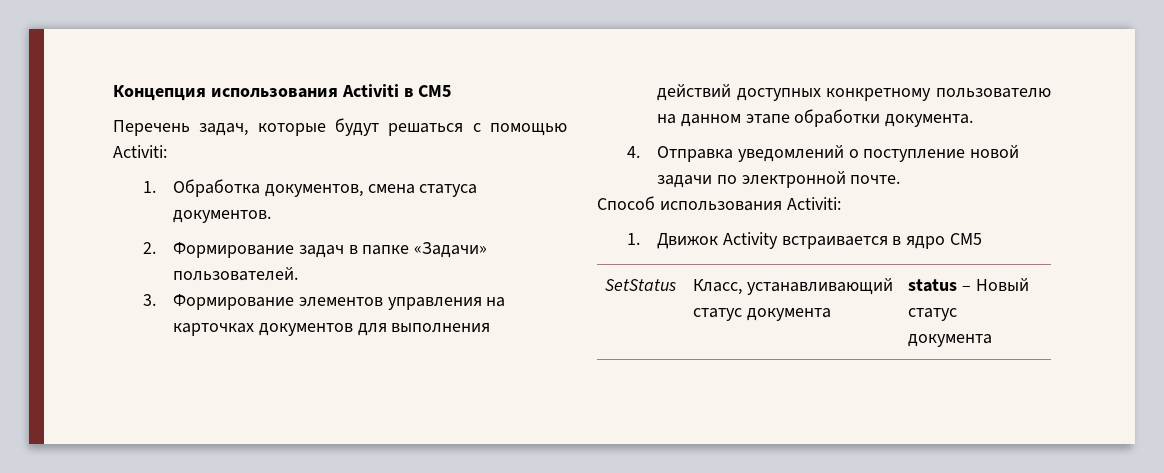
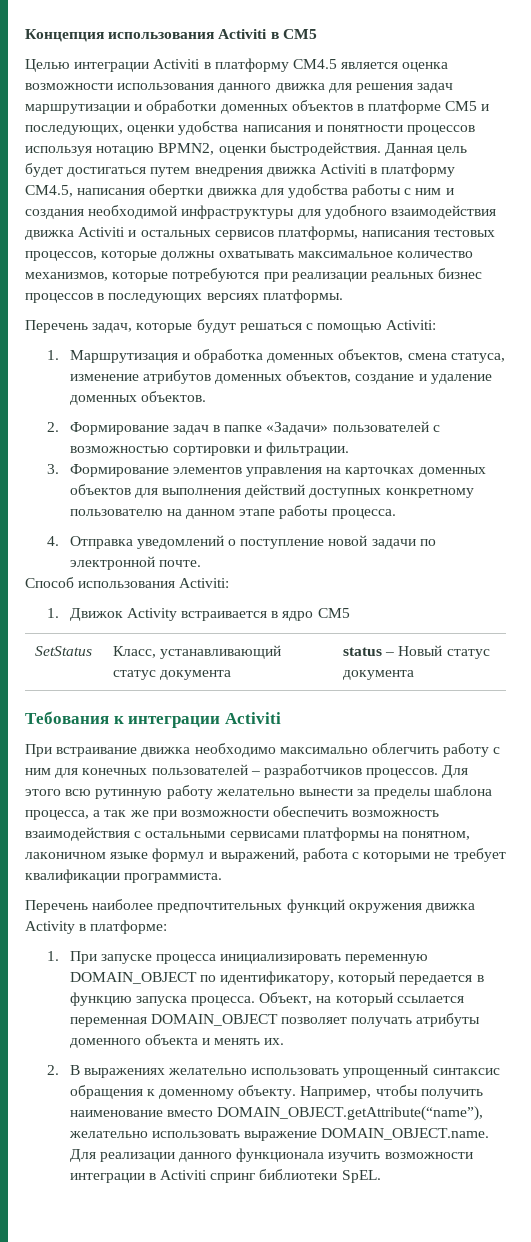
+ Целью интеграции Activiti в платформу CM4.5 является оценка возможности использования данного движка для решения задач маршрутизации и обработки доменных объектов в платформе CM5 и последующих, оценки удобства написания и понятности процессов используя нотацию BPMN2, оценки быстродействия. Данная цель будет достигаться путем внедрения движка Activiti в платформу CM4.5, написания обертки движка для удобства работы с ним и создания необходимой инфраструктуры для удобного взаимодействия движка Activiti и остальных сервисов платформы, написания тестовых процессов, которые должны охватывать максимальное количество механизмов, которые потребуются при реализации реальных бизнес процессов в последующих версиях платформы.
- 1. Обработка документов, смена статуса документов.
+ 1. Маршрутизация и обработка доменных объектов, смена статуса, изменение атрибутов доменных объектов, создание и удаление доменных объектов.
- 2. Формирование задач в папке «Задачи» пользователей.
+ 2. Формирование задач в папке «Задачи» пользователей с возможностью сортировки и фильтрации.
- 3. Формирование элементов управления на карточках документов для выполнения действий доступных конкретному пользователю на данном этапе обработки документа.
+ 3. Формирование элементов управления на карточках доменных объектов для выполнения действий доступных конкретному пользователю на данном этапе работы процесса.
+ Тебования к интеграции Activiti
+ При встраивание движка необходимо максимально облегчить работу с ним для конечных пользователей – разработчиков процессов. Для этого всю рутинную работу желательно вынести за пределы шаблона процесса, а так же при возможности обеспечить возможность взаимодействия с остальными сервисами платформы на понятном, лаконичном языке формул и выражений, работа с которыми не требует квалификации программиста.
+ Перечень наиболее предпочтительных функций окружения движка Activity в платформе:
+ 1. При запуске процесса инициализировать переменную DOMAIN_OBJECT по идентификатору, который передается в функцию запуска процесса. Объект, на который ссылается переменная DOMAIN_OBJECT позволяет получать атрибуты доменного объекта и менять их.
+ 2. В выражениях желательно использовать упрощенный синтаксис обращения к доменному объекту. Например, чтобы получить наименование вместо DOMAIN_OBJECT.getAttribute(“name”), желательно использовать выражение DOMAIN_OBJECT.name. Для реализации данного функционала изучить возможности интеграции в Activiti спринг библиотеки SpEL.

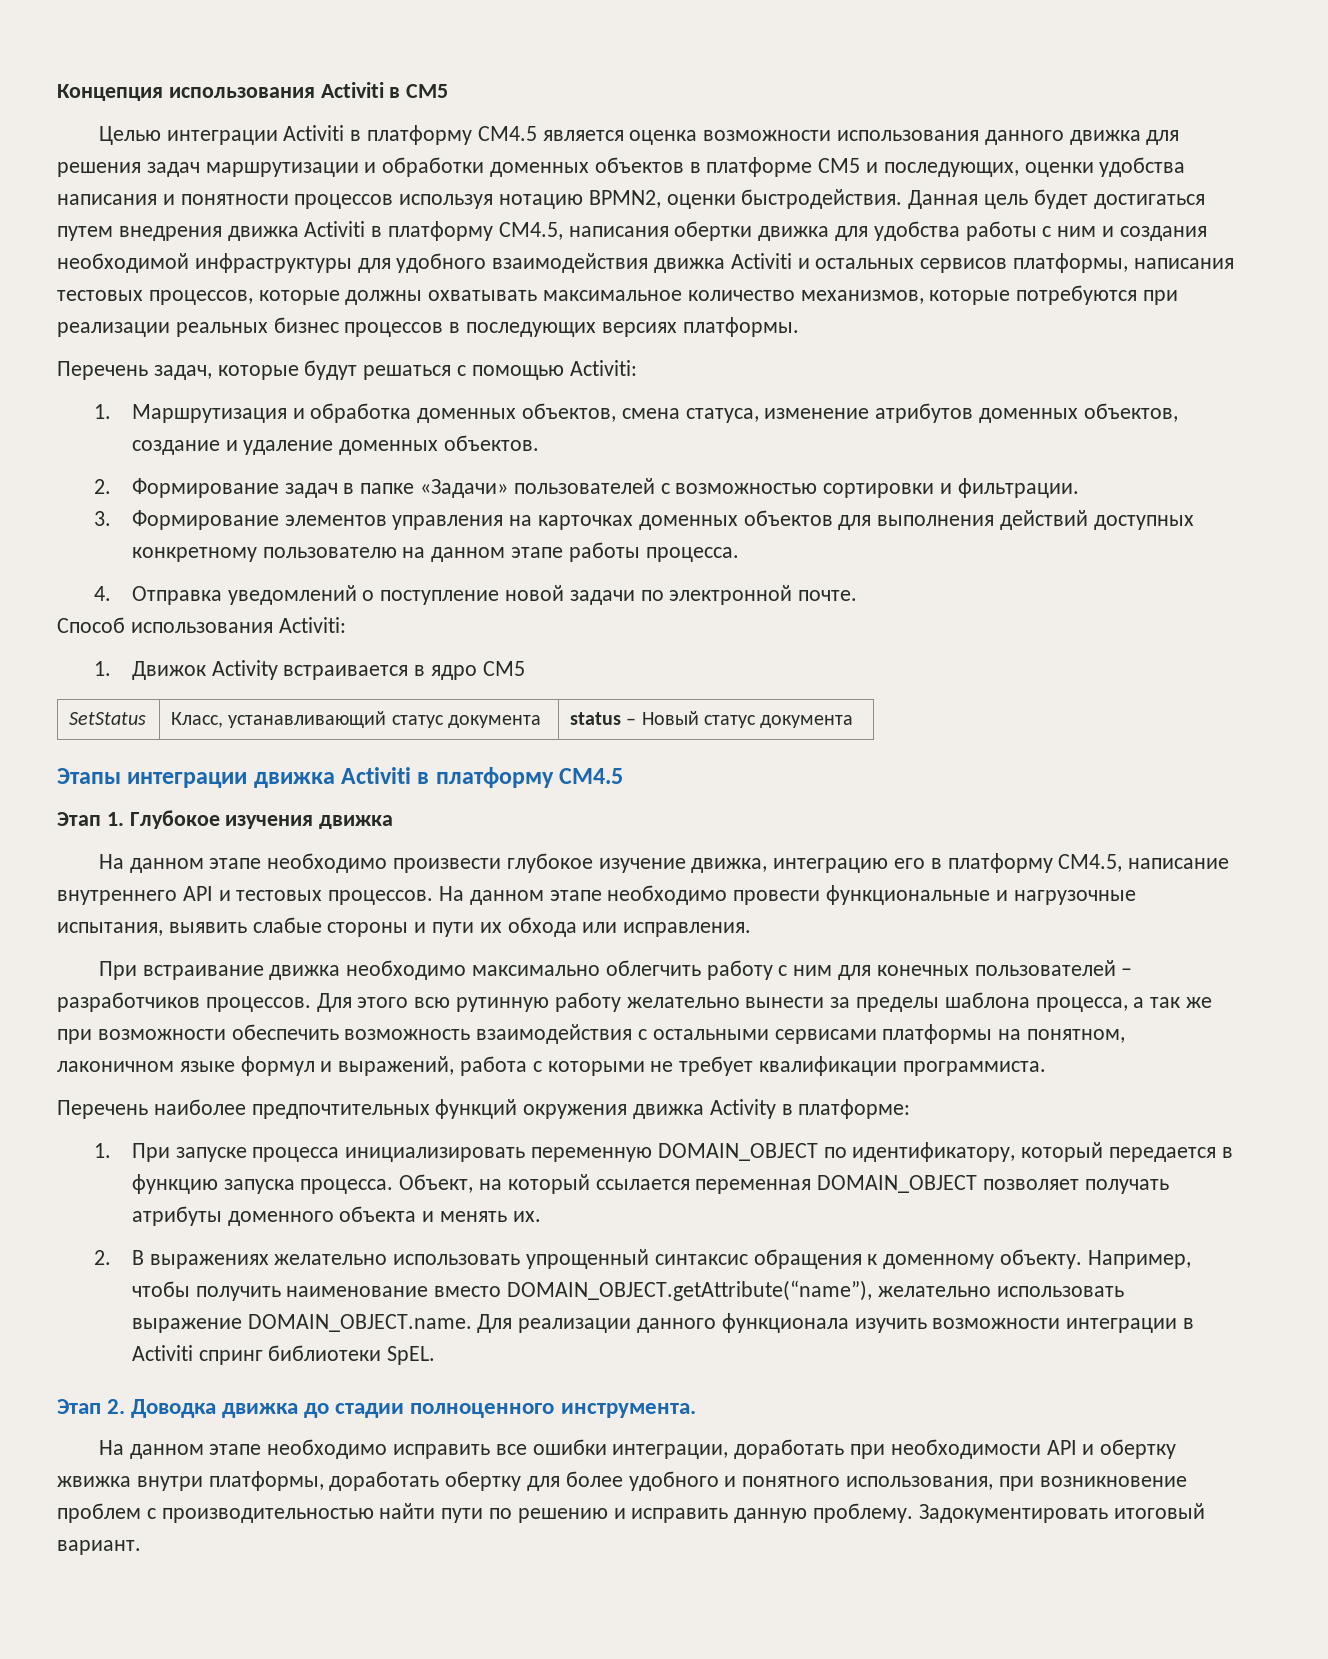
- Тебования к интеграции Activiti
+ Этапы интеграции движка Activiti в платформу CM4.5
+ Этап 1. Глубокое изучения движка
+ На данном этапе необходимо произвести глубокое изучение движка, интеграцию его в платформу CM4.5, написание внутреннего API и тестовых процессов. На данном этапе необходимо провести функциональные и нагрузочные испытания, выявить слабые стороны и пути их обхода или исправления.
+ Этап 2. Доводка движка до стадии полноценного инструмента.
+ На данном этапе необходимо исправить все ошибки интеграции, доработать при необходимости API и обертку жвижка внутри платформы, доработать обертку для более удобного и понятного использования, при возникновение проблем с производительностью найти пути по решению и исправить данную проблему. Задокументировать итоговый вариант.

